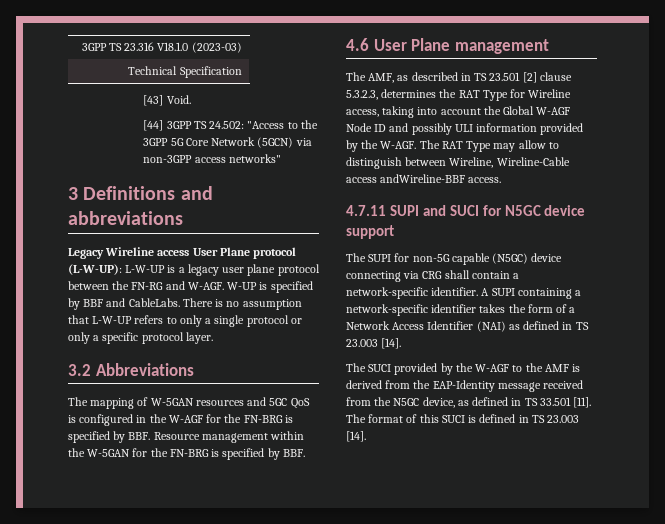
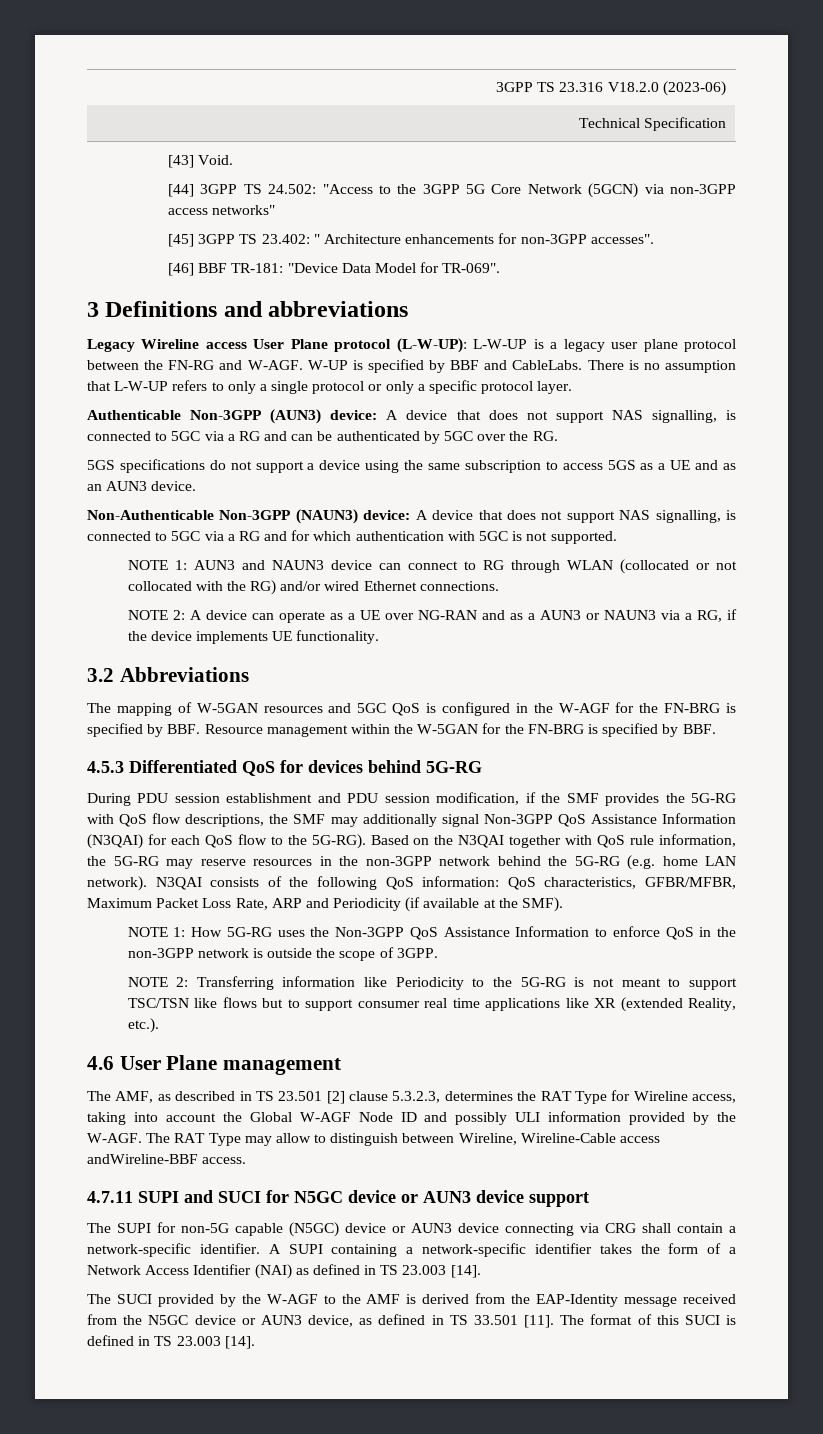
- 3GPP TS 23.316 V18.1.0 (2023-03)
+ 3GPP TS 23.316 V18.2.0 (2023-06)
+ [45] 3GPP TS 23.402: " Architecture enhancements for non-3GPP accesses".
+ [46] BBF TR-181: "Device Data Model for TR-069".
+ Authenticable Non-3GPP (AUN3) device: A device that does not support NAS signalling, is connected to 5GC via a RG and can be authenticated by 5GC over the RG.
+ 5GS specifications do not support a device using the same subscription to access 5GS as a UE and as an AUN3 device.
+ Non-Authenticable Non-3GPP (NAUN3) device: A device that does not support NAS signalling, is connected to 5GC via a RG and for which authentication with 5GC is not supported.
+ NOTE 1: AUN3 and NAUN3 device can connect to RG through WLAN (collocated or not collocated with the RG) and/or wired Ethernet connections.
+ NOTE 2: A device can operate as a UE over NG-RAN and as a AUN3 or NAUN3 via a RG, if the device implements UE functionality.
+ 4.5.3 Differentiated QoS for devices behind 5G-RG
+ During PDU session establishment and PDU session modification, if the SMF provides the 5G-RG with QoS flow descriptions, the SMF may additionally signal Non-3GPP QoS Assistance Information (N3QAI) for each QoS flow to the 5G-RG). Based on the N3QAI together with QoS rule information, the 5G-RG may reserve resources in the non-3GPP network behind the 5G-RG (e.g. home LAN network). N3QAI consists of the following QoS information: QoS characteristics, GFBR/MFBR, Maximum Packet Loss Rate, ARP and Periodicity (if available at the SMF).
+ NOTE 1: How 5G-RG uses the Non-3GPP QoS Assistance Information to enforce QoS in the non-3GPP network is outside the scope of 3GPP.
+ NOTE 2: Transferring information like Periodicity to the 5G-RG is not meant to support TSC/TSN like flows but to support consumer real time applications like XR (extended Reality, etc.).
- 4.7.11 SUPI and SUCI for N5GC device support
+ 4.7.11 SUPI and SUCI for N5GC device or AUN3 device support
- The SUPI for non-5G capable (N5GC) device connecting via CRG shall contain a network-specific identifier.
+ The SUPI for non-5G capable (N5GC) device or AUN3 device connecting via CRG shall contain a network-specific identifier.
- The SUCI provided by the W-AGF to the AMF is derived from the EAP-Identity message received from the N5GC device, as defined in TS 33.501 [11].
+ The SUCI provided by the W-AGF to the AMF is derived from the EAP-Identity message received from the N5GC device or AUN3 device, as defined in TS 33.501 [11].

